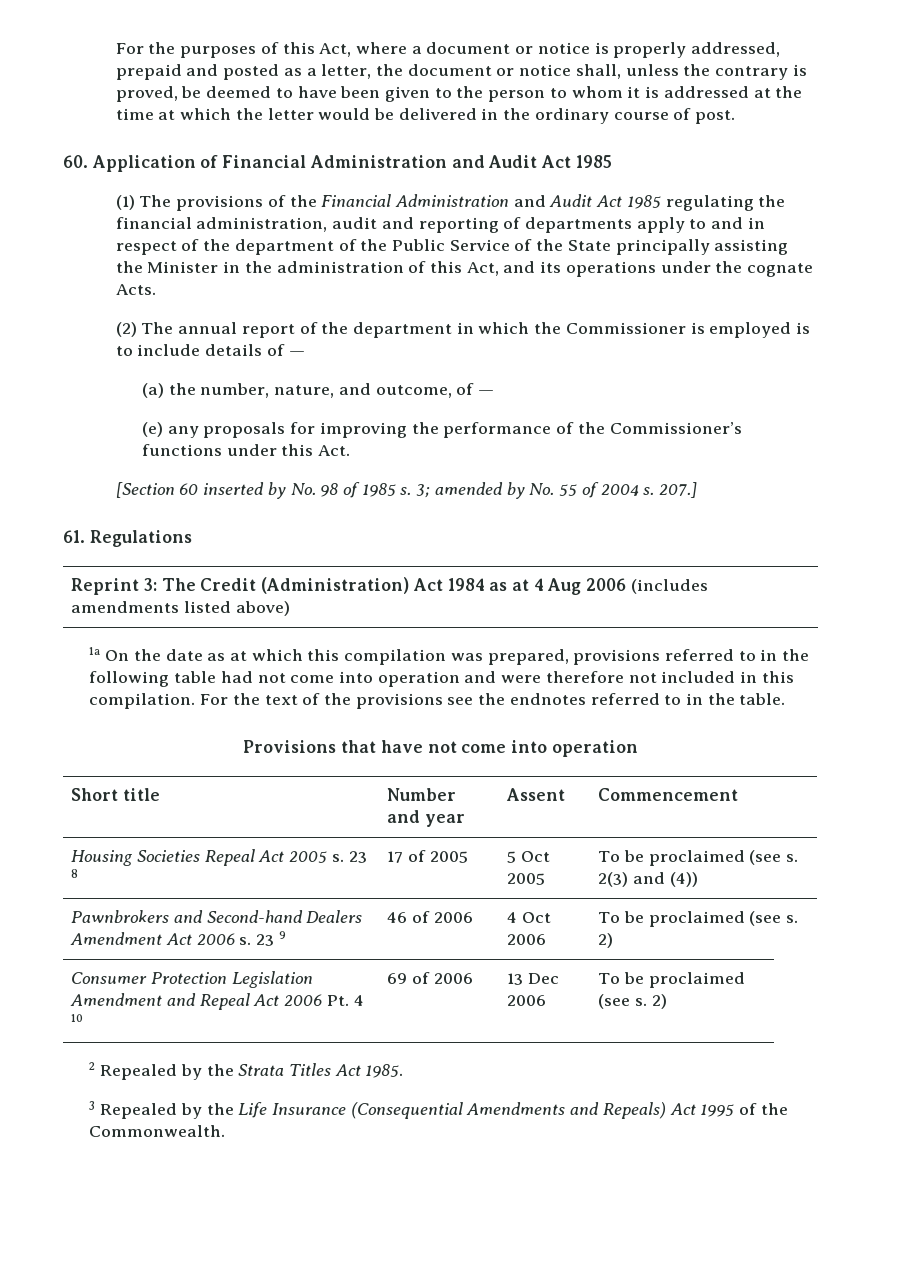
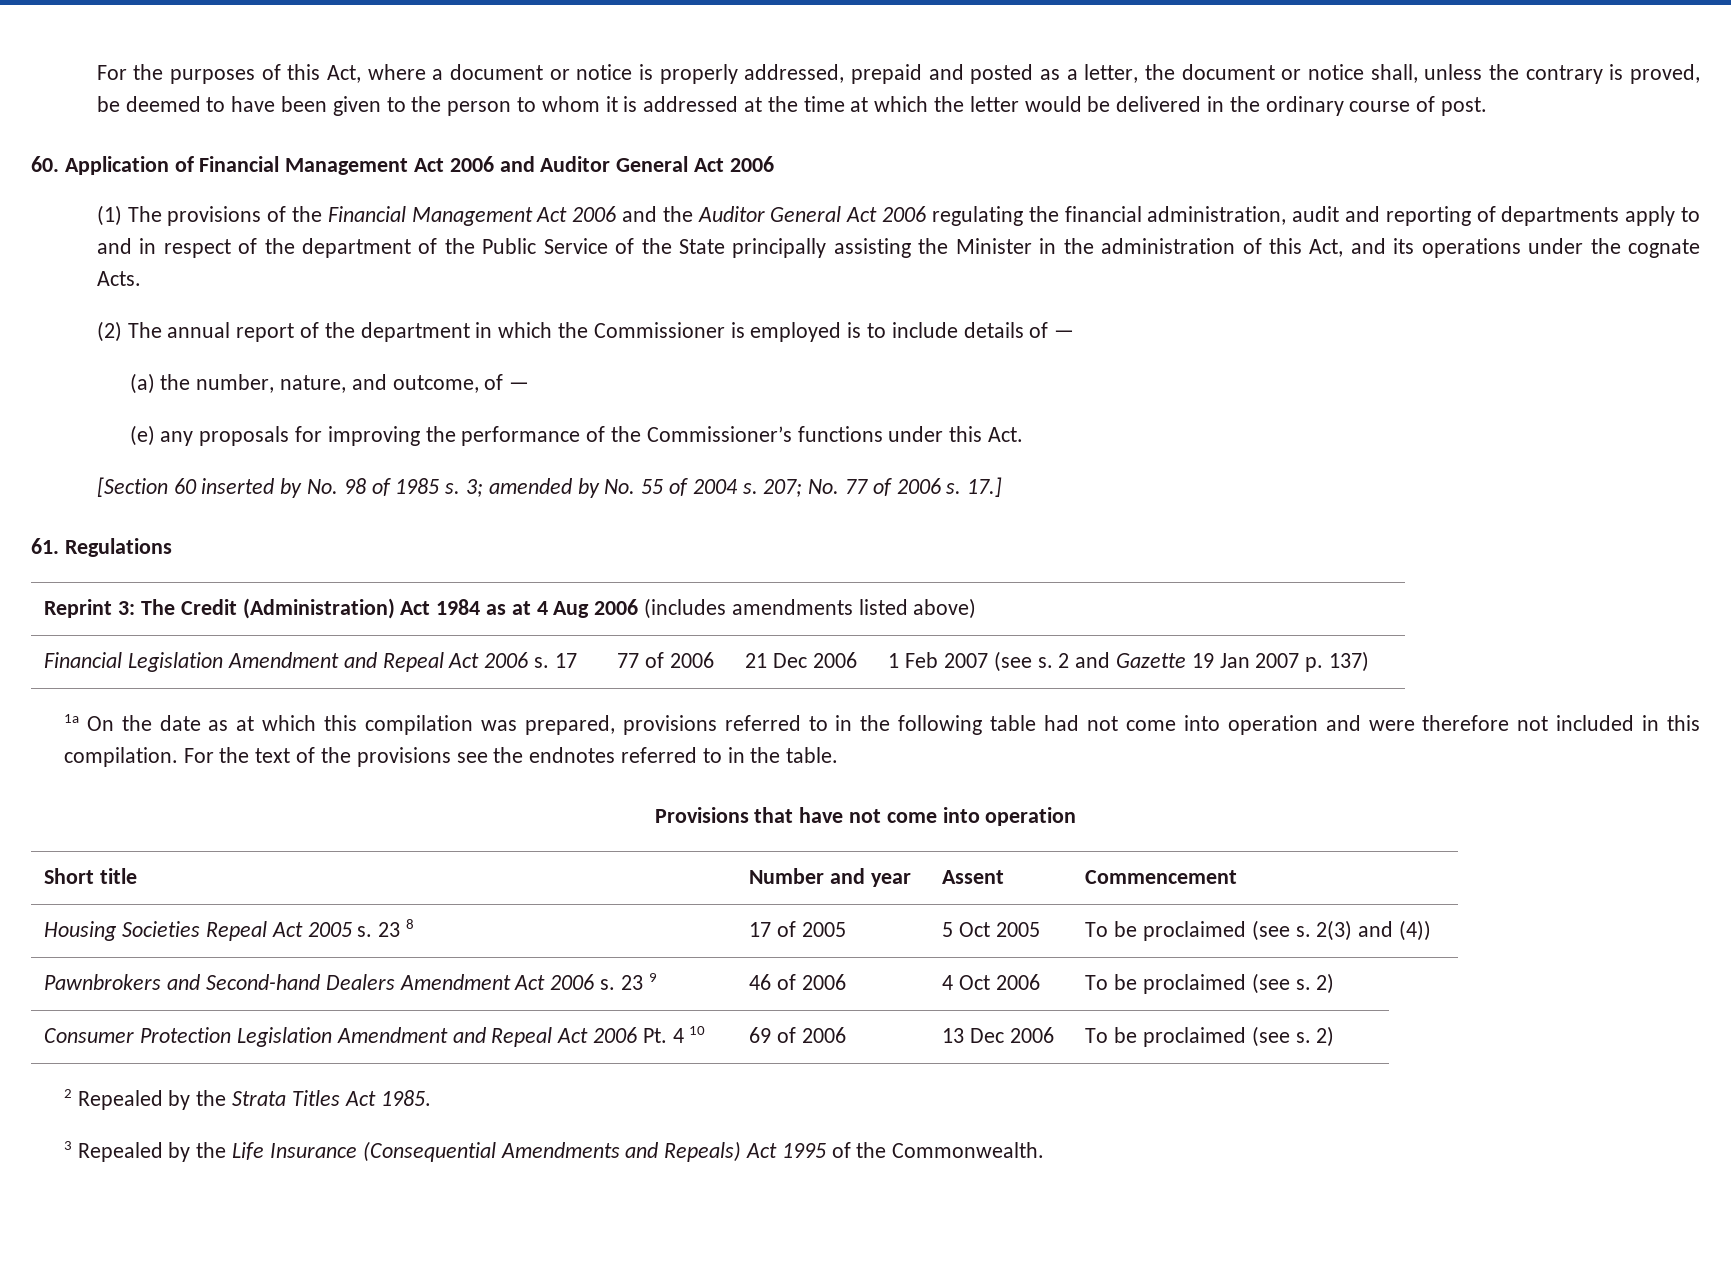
- 60. Application of Financial Administration and Audit Act 1985
+ 60. Application of Financial Management Act 2006 and Auditor General Act 2006
- (1) The provisions of the Financial Administration and Audit Act 1985 regulating the financial administration, audit and reporting of departments apply to and in respect of the department of the Public Service of the State principally assisting the Minister in the administration of this Act, and its operations under the cognate Acts.
+ (1) The provisions of the Financial Management Act 2006 and the Auditor General Act 2006 regulating the financial administration, audit and reporting of departments apply to and in respect of the department of the Public Service of the State principally assisting the Minister in the administration of this Act, and its operations under the cognate Acts.
- 207.]
+ 207; No. 77 of 2006 s. 17.]
+ Financial Legislation Amendment and Repeal Act 2006 s. 17 | 77 of 2006 | 21 Dec 2006 | 1 Feb 2007 (see s. 2 and Gazette 19 Jan 2007 p. 137)

